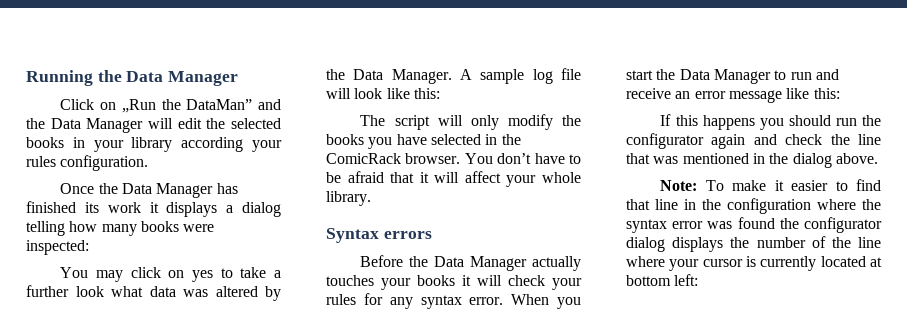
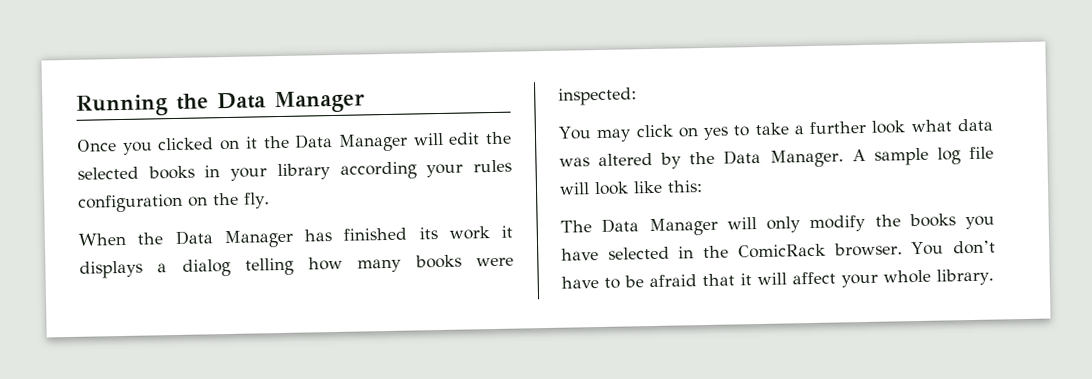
- Click on „Run the DataMan” and the Data Manager will edit the selected books in your library according your rules configuration.
- Once the Data Manager has finished its work it displays a dialog telling how many books were inspected:
+ Once you clicked on it the Data Manager will edit the selected books in your library according your rules configuration on the fly.
+ When the Data Manager has finished its work it displays a dialog telling how many books were inspected:
- The script will only modify the books you have selected in the ComicRack browser.
+ The Data Manager will only modify the books you have selected in the ComicRack browser.
- Syntax errors
- Before the Data Manager actually touches your books it will check your rules for any syntax error. When you start the Data Manager to run and receive an error message like this:
- If this happens you should run the configurator again and check the line that was mentioned in the dialog above.
- Note: To make it easier to find that line in the configuration where the syntax error was found the configurator dialog displays the number of the line where your cursor is currently located at bottom left:

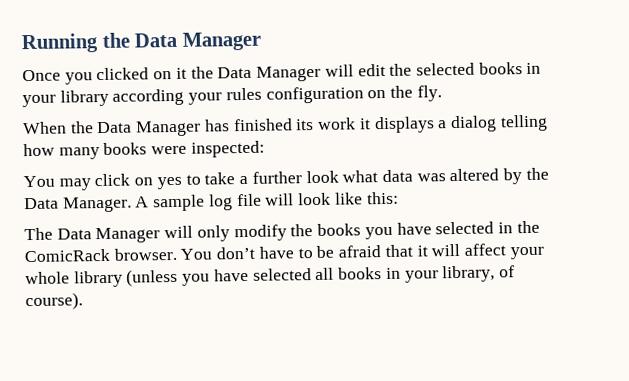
- You don’t have to be afraid that it will affect your whole library.
+ You don’t have to be afraid that it will affect your whole library (unless you have selected all books in your library, of course).

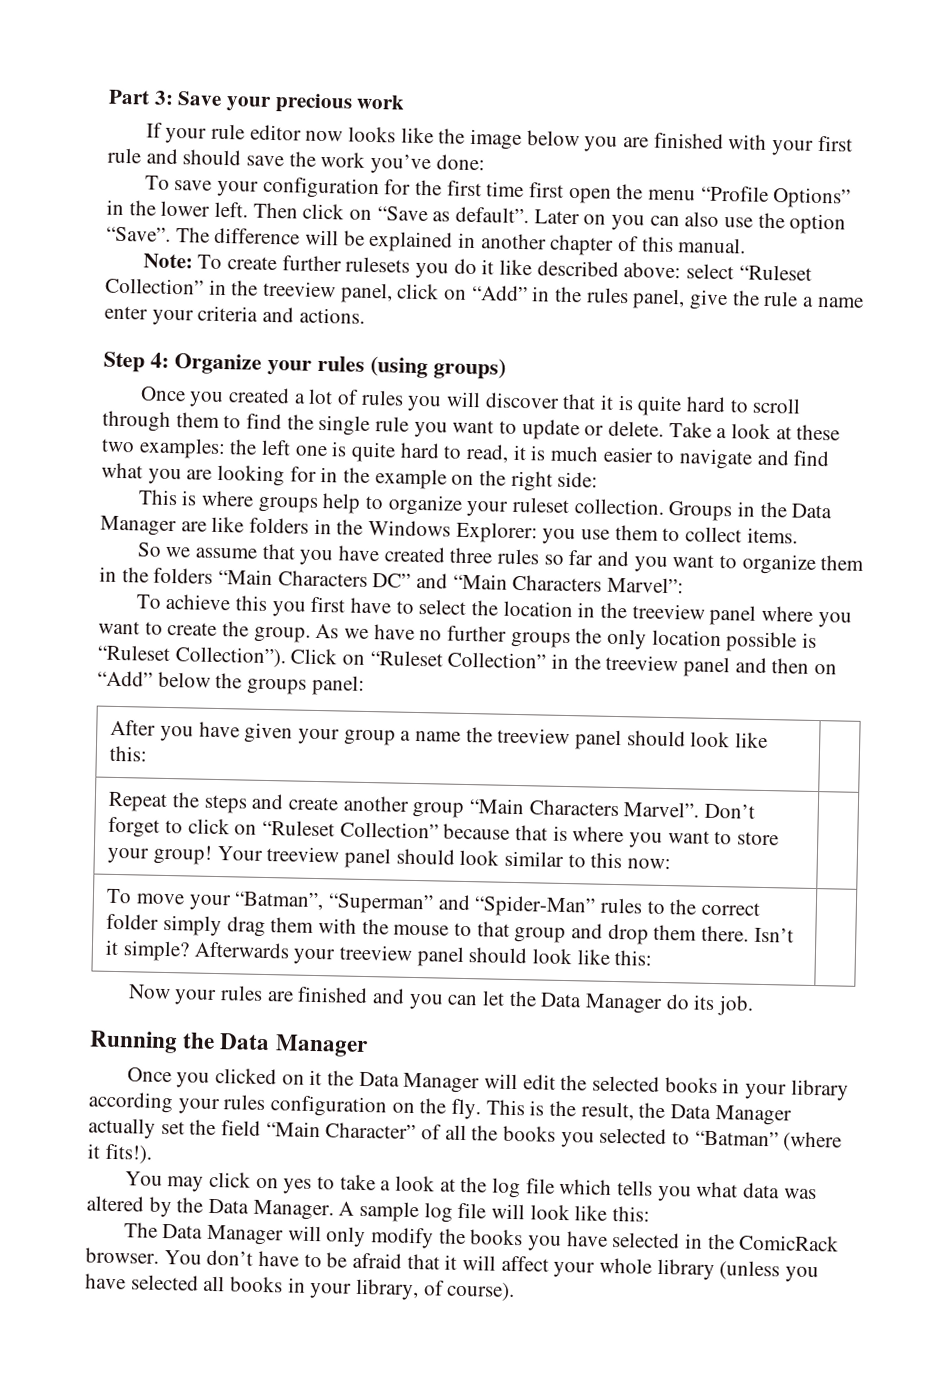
+ Part 3: Save your precious work
+ If your rule editor now looks like the image below you are finished with your first rule and should save the work you’ve done:
+ To save your configuration for the first time first open the menu “Profile Options” in the lower left. Then click on “Save as default”. Later on you can also use the option “Save”. The difference will be explained in another chapter of this manual.
+ Note: To create further rulesets you do it like described above: select “Ruleset Collection” in the treeview panel, click on “Add” in the rules panel, give the rule a name enter your criteria and actions.
+ Step 4: Organize your rules (using groups)
+ Once you created a lot of rules you will discover that it is quite hard to scroll through them to find the single rule you want to update or delete. Take a look at these two examples: the left one is quite hard to read, it is much easier to navigate and find what you are looking for in the example on the right side:
+ This is where groups help to organize your ruleset collection. Groups in the Data Manager are like folders in the Windows Explorer: you use them to collect items.
+ So we assume that you have created three rules so far and you want to organize them in the folders “Main Characters DC” and “Main Characters Marvel”:
+ To achieve this you first have to select the location in the treeview panel where you want to create the group. As we have no further groups the only location possible is “Ruleset Collection”). Click on “Ruleset Collection” in the treeview panel and then on “Add” below the groups panel:
+ After you have given your group a name the treeview panel should look like this: |
+ Repeat the steps and create another group “Main Characters Marvel”. Don’t forget to click on “Ruleset Collection” because that is where you want to store your group! Your treeview panel should look similar to this now: |
+ To move your “Batman”, “Superman” and “Spider-Man” rules to the correct folder simply drag them with the mouse to that group and drop them there. Isn’t it simple? Afterwards your treeview panel should look like this: |
+ Now your rules are finished and you can let the Data Manager do its job.
- Once you clicked on it the Data Manager will edit the selected books in your library according your rules configuration on the fly.
- When the Data Manager has finished its work it displays a dialog telling how many books were inspected:
+ Once you clicked on it the Data Manager will edit the selected books in your library according your rules configuration on the fly. This is the result, the Data Manager actually set the field “Main Character” of all the books you selected to “Batman” (where it fits!).
- You may click on yes to take a further look what data was altered by the Data Manager.
+ You may click on yes to take a look at the log file which tells you what data was altered by the Data Manager.

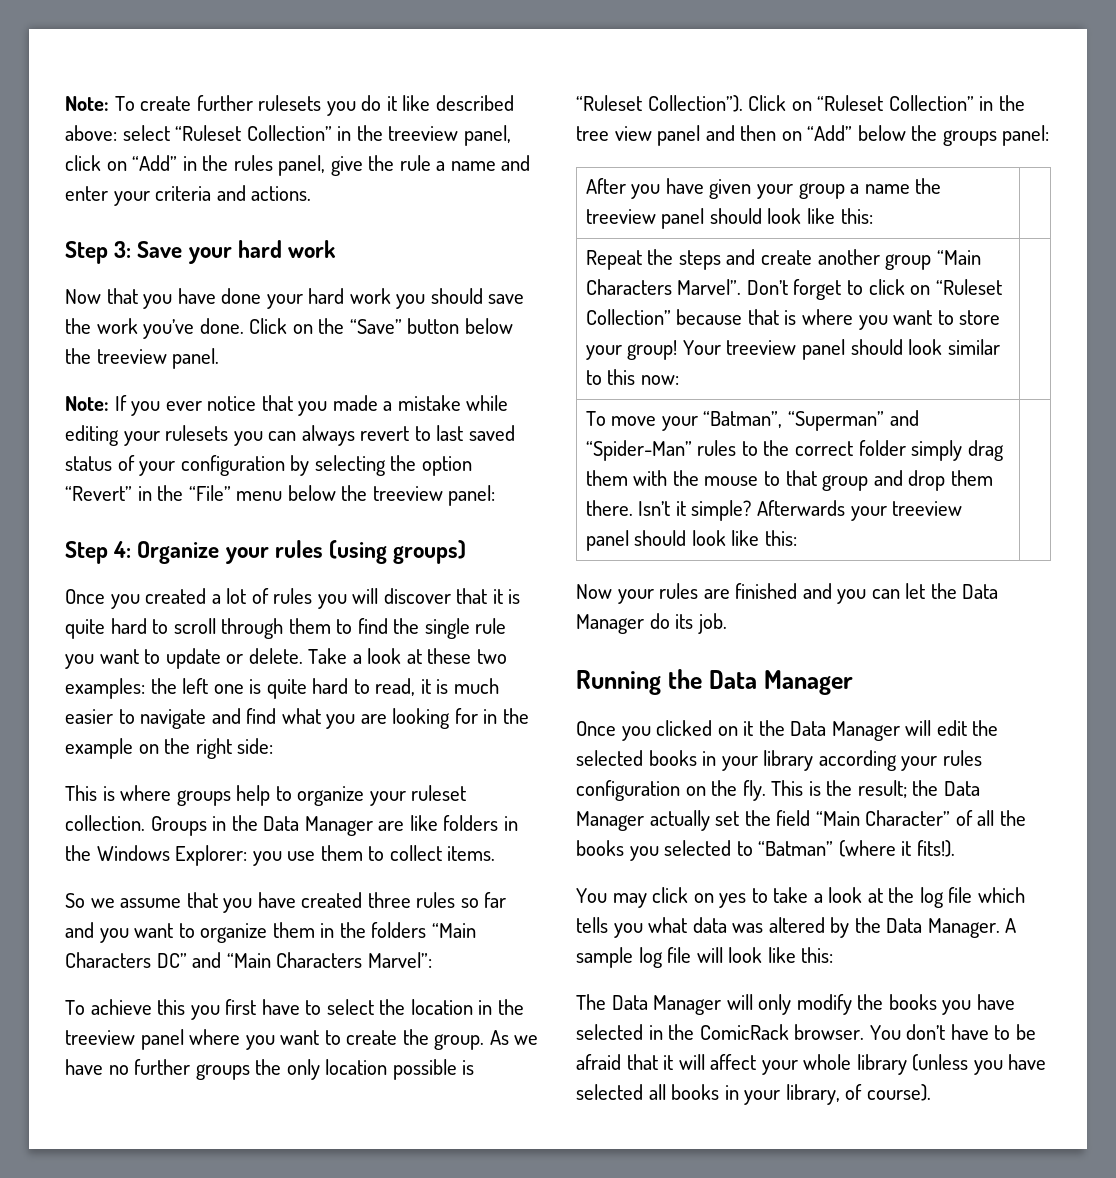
- Part 3: Save your precious work
- If your rule editor now looks like the image below you are finished with your first rule and should save the work you’ve done:
- To save your configuration for the first time first open the menu “Profile Options” in the lower left. Then click on “Save as default”. Later on you can also use the option “Save”. The difference will be explained in another chapter of this manual.
- Note: To create further rulesets you do it like described above: select “Ruleset Collection” in the treeview panel, click on “Add” in the rules panel, give the rule a name enter your criteria and actions.
+ Note: To create further rulesets you do it like described above: select “Ruleset Collection” in the treeview panel, click on “Add” in the rules panel, give the rule a name and enter your criteria and actions.
+ Step 3: Save your hard work
+ Now that you have done your hard work you should save the work you’ve done. Click on the “Save” button below the treeview panel.
+ Note: If you ever notice that you made a mistake while editing your rulesets you can always revert to last saved status of your configuration by selecting the option “Revert” in the “File” menu below the treeview panel:
- Click on “Ruleset Collection” in the treeview panel and then on “Add” below the groups panel:
+ Click on “Ruleset Collection” in the tree view panel and then on “Add” below the groups panel:
- This is the result, the Data Manager actually set the field “Main Character” of all the books you selected to “Batman” (where it fits!).
+ This is the result; the Data Manager actually set the field “Main Character” of all the books you selected to “Batman” (where it fits!).

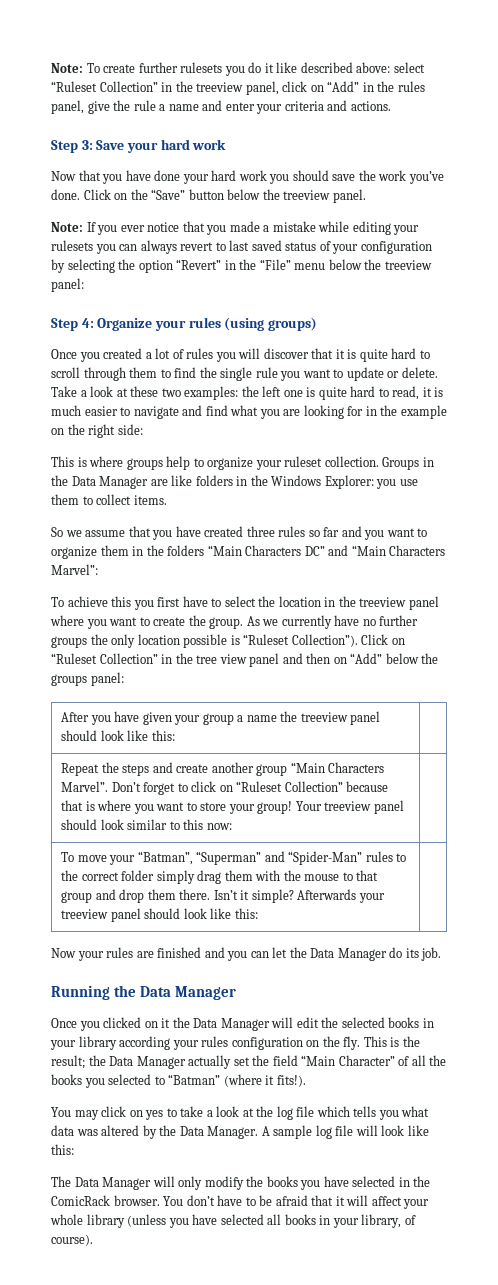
- As we have no further groups the only location possible is “Ruleset Collection”).
+ As we currently have no further groups the only location possible is “Ruleset Collection”).

